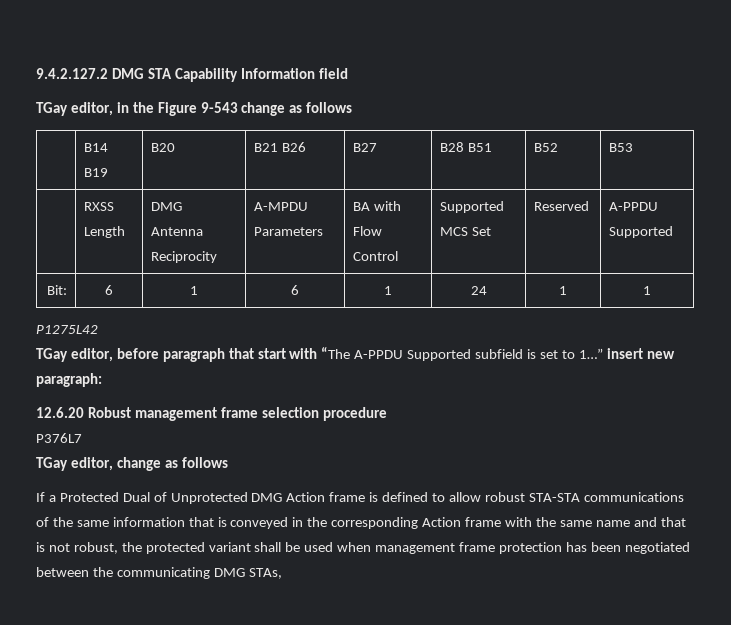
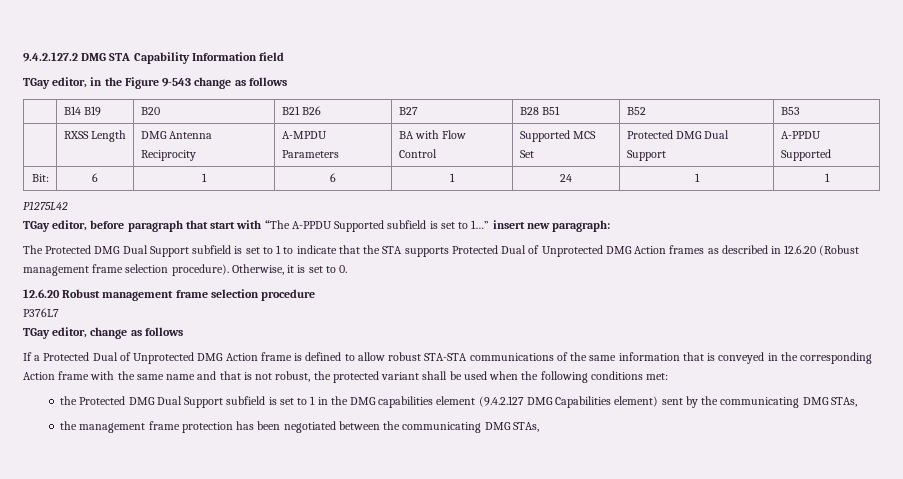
- | RXSS Length | DMG Antenna Reciprocity | A-MPDU Parameters | BA with Flow Control | Supported MCS Set | Reserved | A-PPDU Supported
+ | RXSS Length | DMG Antenna Reciprocity | A-MPDU Parameters | BA with Flow Control | Supported MCS Set | Protected DMG Dual Support | A-PPDU Supported
+ The Protected DMG Dual Support subfield is set to 1 to indicate that the STA supports Protected Dual of Unprotected DMG Action frames as described in 12.6.20 (Robust management frame selection procedure). Otherwise, it is set to 0.
- If a Protected Dual of Unprotected DMG Action frame is defined to allow robust STA-STA communications of the same information that is conveyed in the corresponding Action frame with the same name and that is not robust, the protected variant shall be used when management frame protection has been negotiated between the communicating DMG STAs,
+ If a Protected Dual of Unprotected DMG Action frame is defined to allow robust STA-STA communications of the same information that is conveyed in the corresponding Action frame with the same name and that is not robust, the protected variant shall be used when the following conditions met:
+ the Protected DMG Dual Support subfield is set to 1 in the DMG capabilities element (9.4.2.127 DMG Capabilities element) sent by the communicating DMG STAs,
+ the management frame protection has been negotiated between the communicating DMG STAs,

